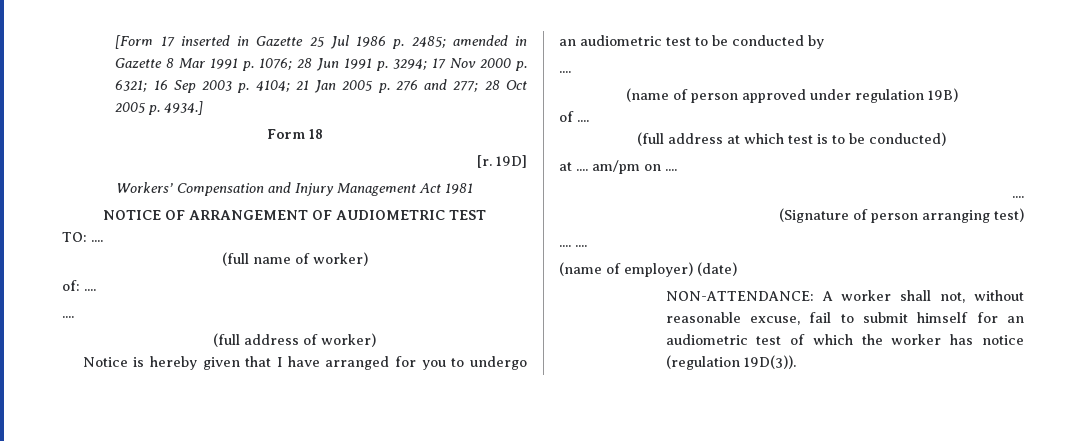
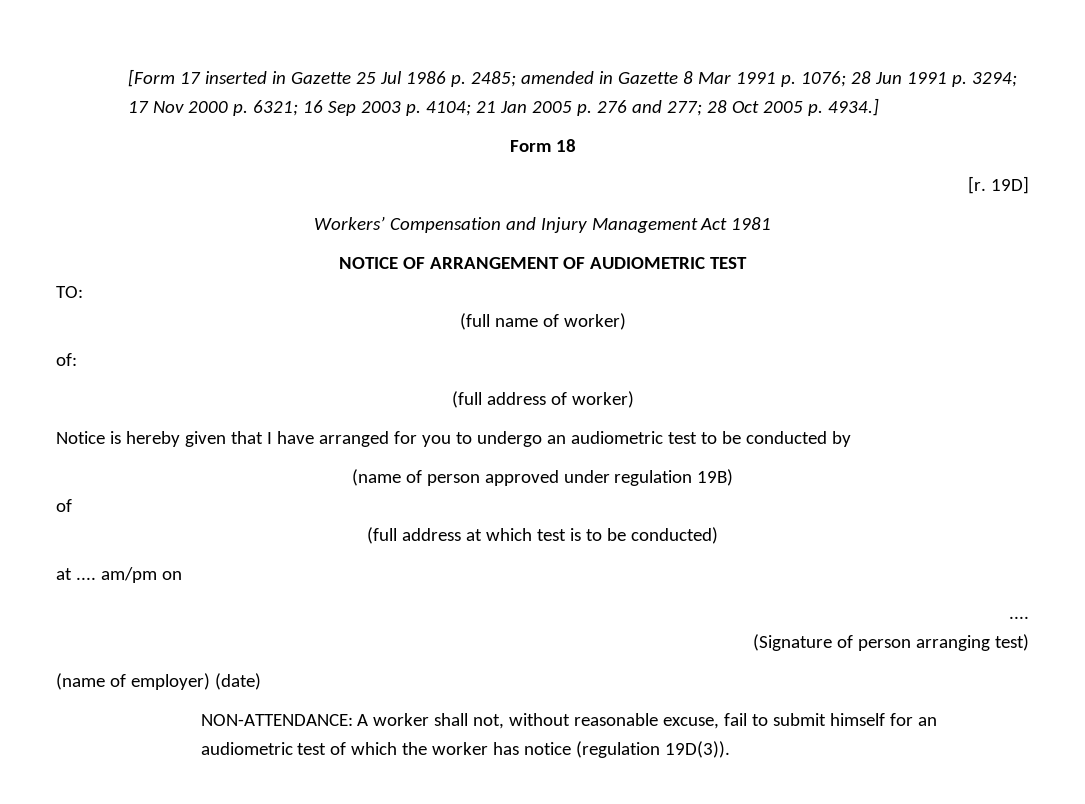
- TO: ....
+ TO:
- of: ....
- ....
+ of:
  Notice is hereby given that I have arranged for you to undergo an audiometric test to be conducted by
- ....
  (name of person approved under regulation 19B)
- of ....
+ of
- at .... am/pm on ....
+ at .... am/pm on
- .... ....

